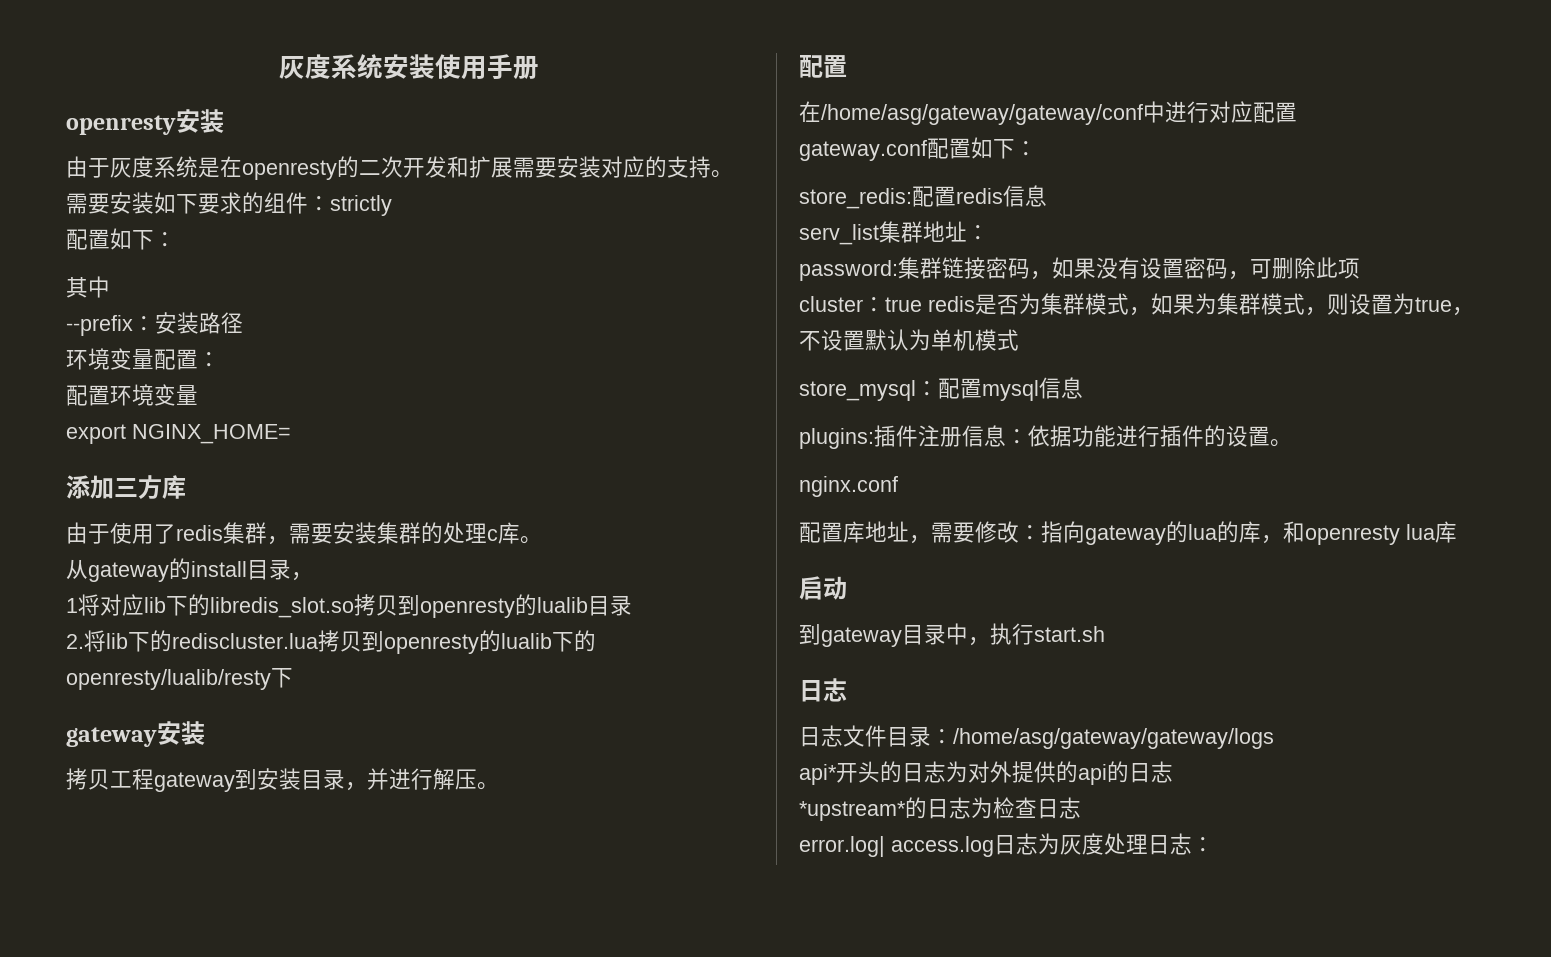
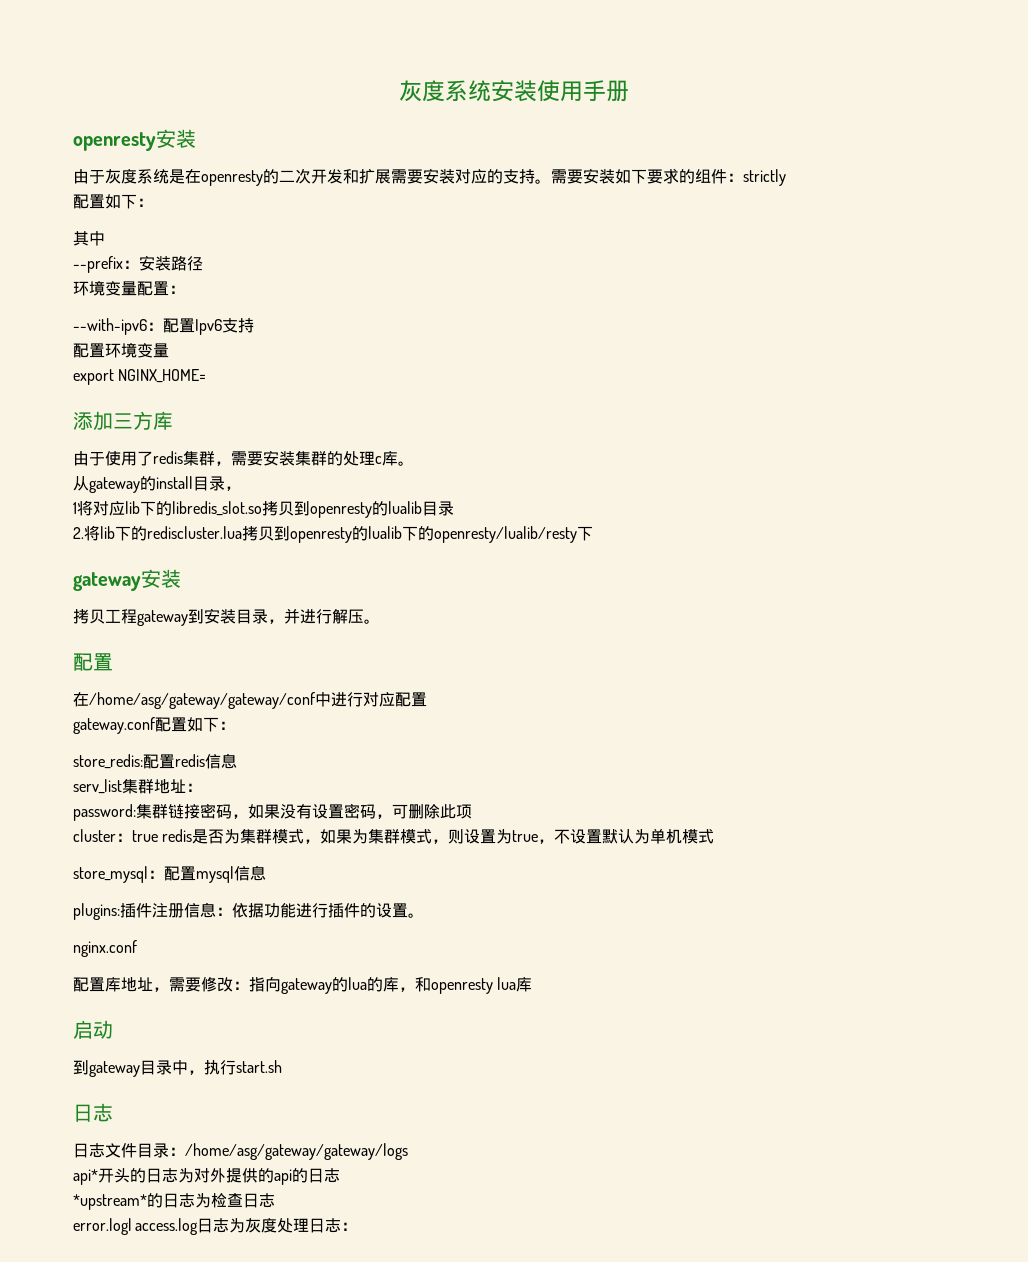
+ --with-ipv6：配置Ipv6支持

